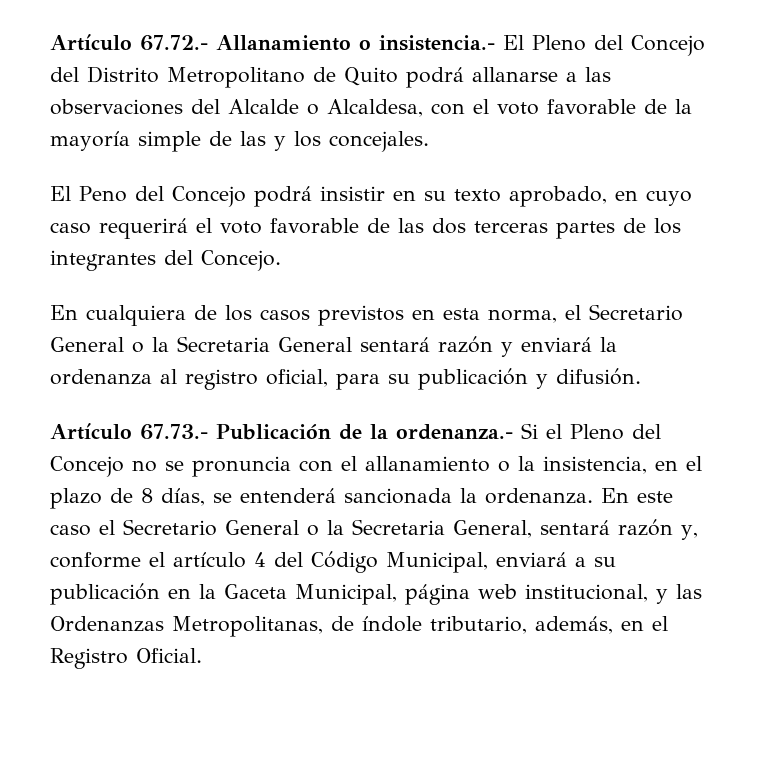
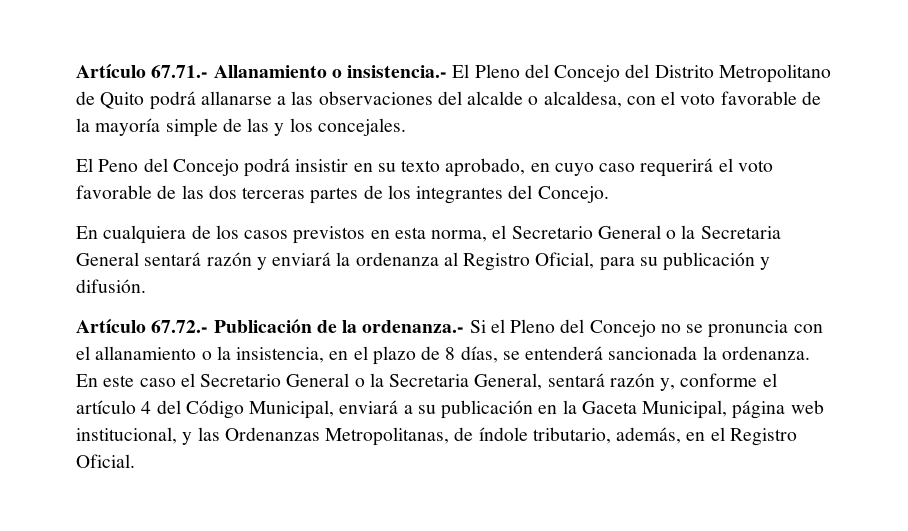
- Artículo 67.72.- Allanamiento o insistencia.- El Pleno del Concejo del Distrito Metropolitano de Quito podrá allanarse a las observaciones del Alcalde o Alcaldesa, con el voto favorable de la mayoría simple de las y los concejales.
+ Artículo 67.71.- Allanamiento o insistencia.- El Pleno del Concejo del Distrito Metropolitano de Quito podrá allanarse a las observaciones del alcalde o alcaldesa, con el voto favorable de la mayoría simple de las y los concejales.
- En cualquiera de los casos previstos en esta norma, el Secretario General o la Secretaria General sentará razón y enviará la ordenanza al registro oficial, para su publicación y difusión.
+ En cualquiera de los casos previstos en esta norma, el Secretario General o la Secretaria General sentará razón y enviará la ordenanza al Registro Oficial, para su publicación y difusión.
- Artículo 67.73.- Publicación de la ordenanza.- Si el Pleno del Concejo no se pronuncia con el allanamiento o la insistencia, en el plazo de 8 días, se entenderá sancionada la ordenanza.
+ Artículo 67.72.- Publicación de la ordenanza.- Si el Pleno del Concejo no se pronuncia con el allanamiento o la insistencia, en el plazo de 8 días, se entenderá sancionada la ordenanza.

